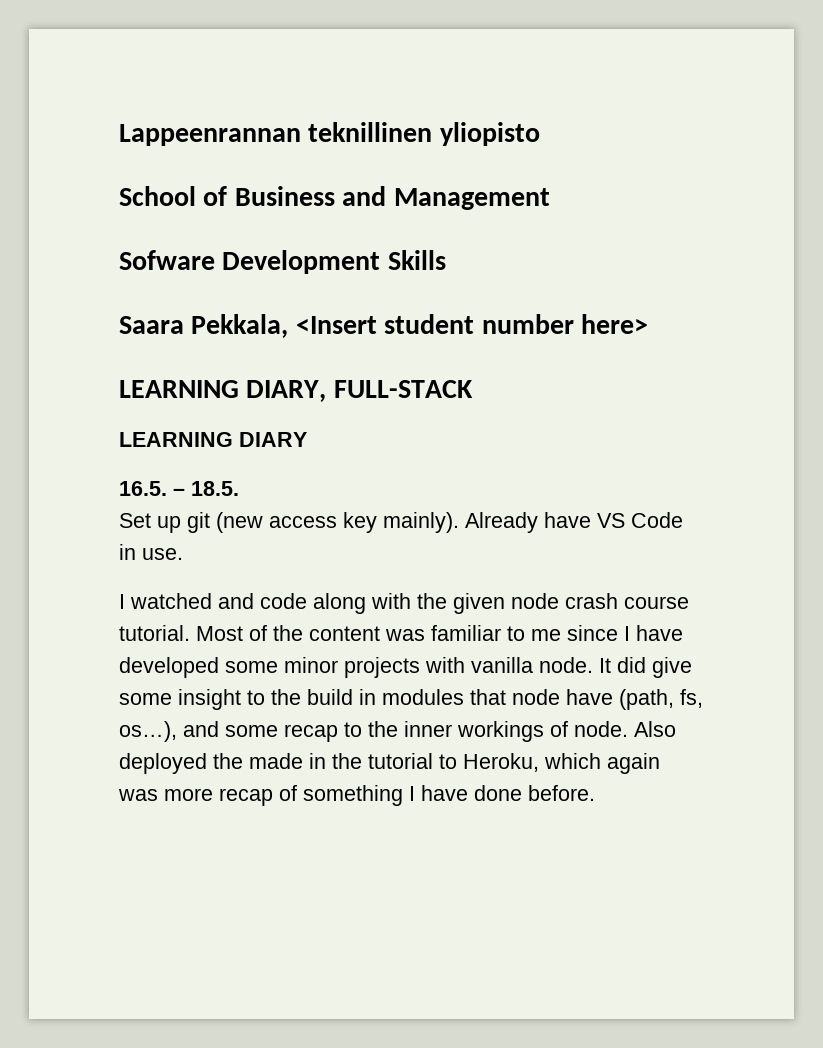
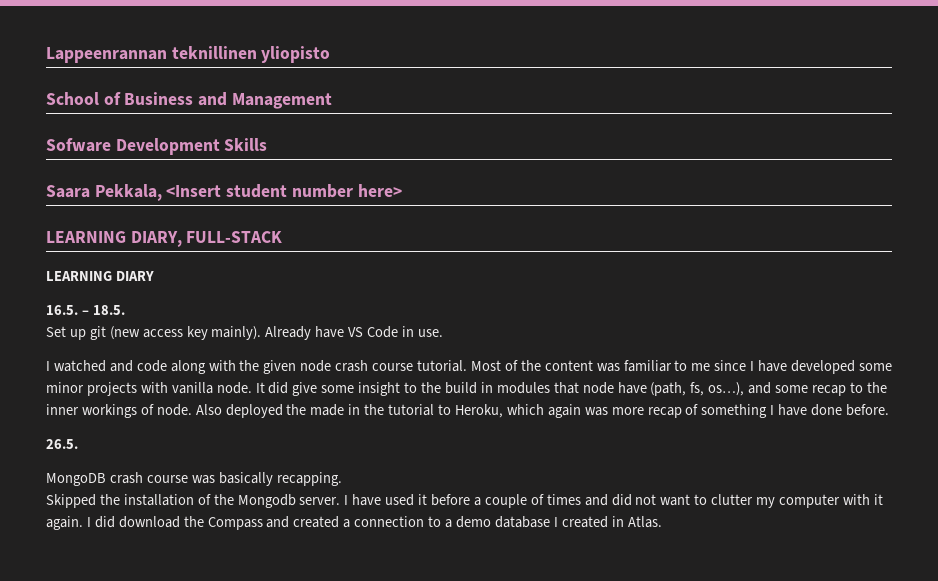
+ 26.5.
+ MongoDB crash course was basically recapping.
+ Skipped the installation of the Mongodb server. I have used it before a couple of times and did not want to clutter my computer with it again. I did download the Compass and created a connection to a demo database I created in Atlas.

